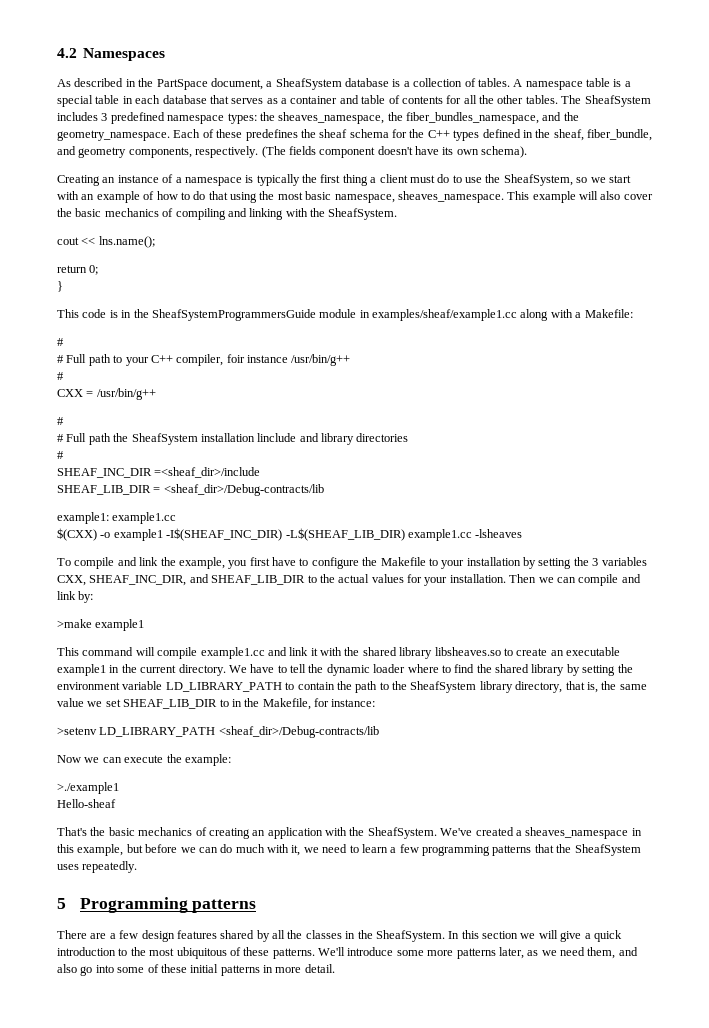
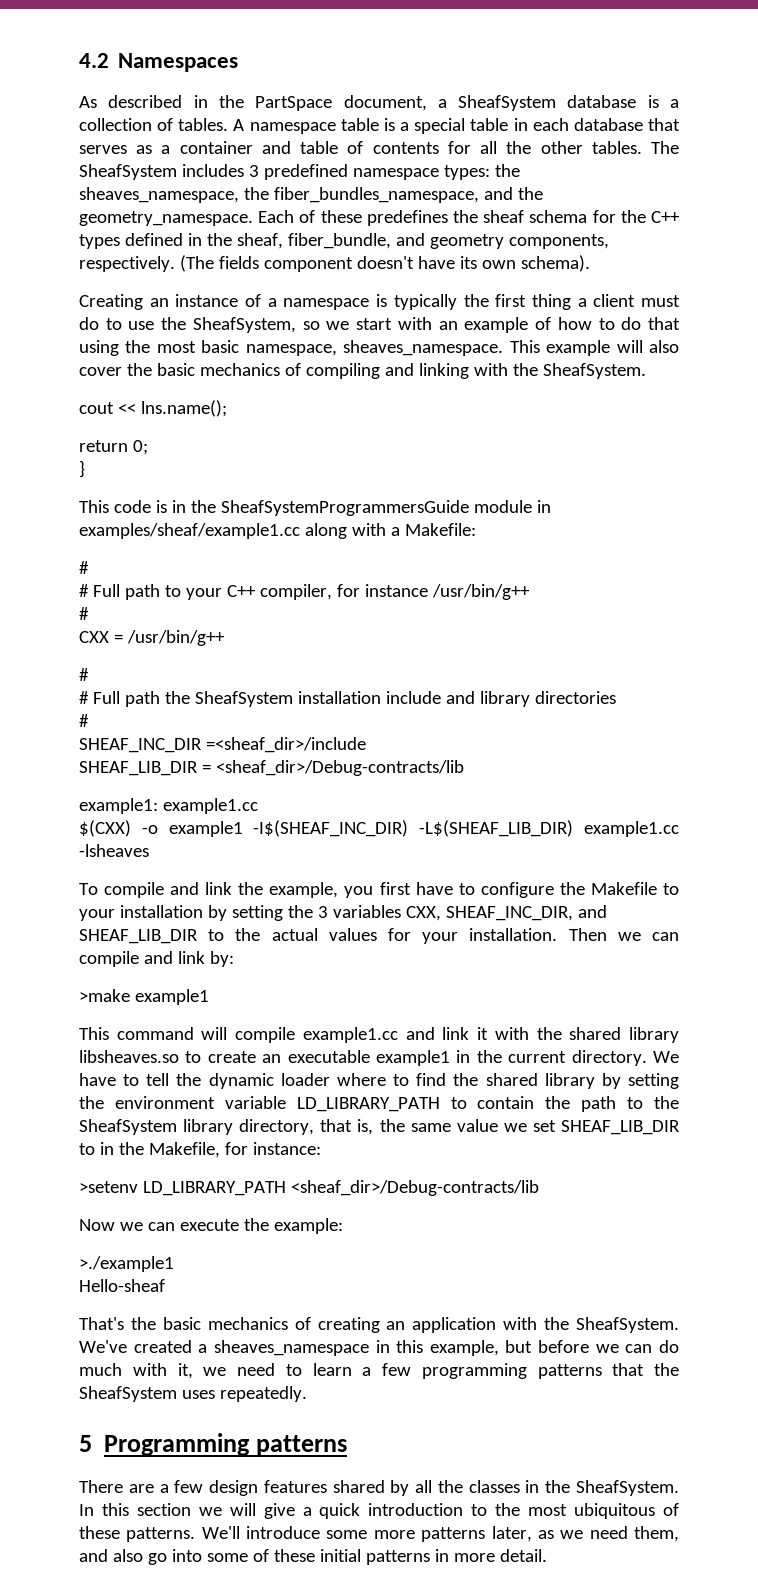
- # Full path to your C++ compiler, foir instance /usr/bin/g++
+ # Full path to your C++ compiler, for instance /usr/bin/g++
- # Full path the SheafSystem installation linclude and library directories
+ # Full path the SheafSystem installation include and library directories

